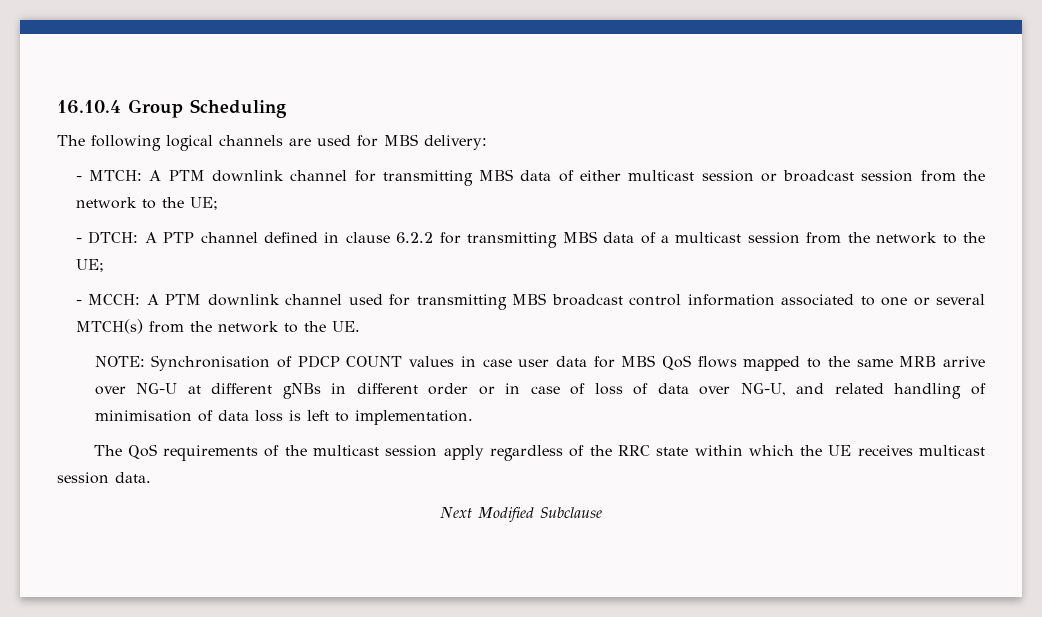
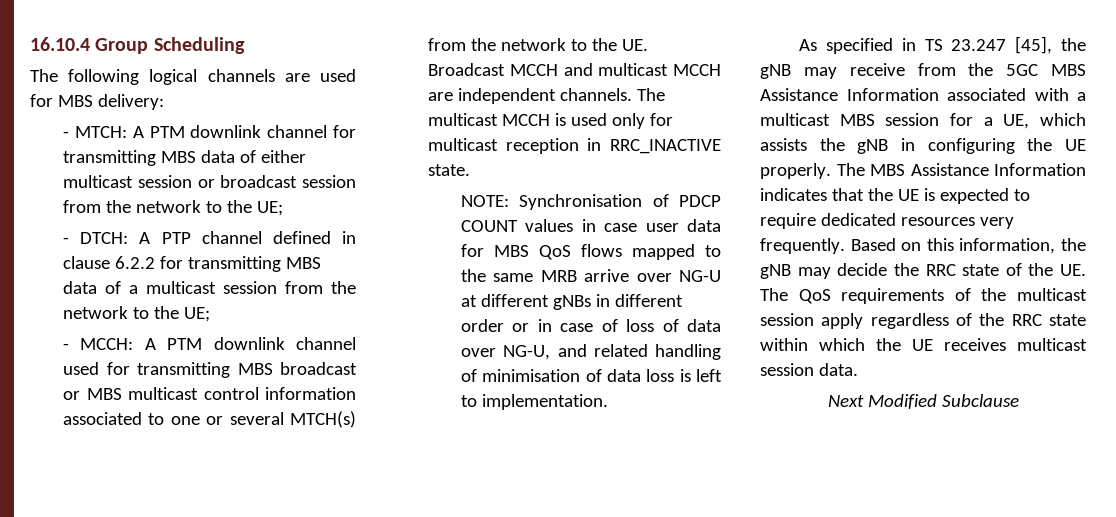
- - MCCH: A PTM downlink channel used for transmitting MBS broadcast control information associated to one or several MTCH(s) from the network to the UE.
+ - MCCH: A PTM downlink channel used for transmitting MBS broadcast or MBS multicast control information associated to one or several MTCH(s) from the network to the UE. Broadcast MCCH and multicast MCCH are independent channels. The multicast MCCH is used only for multicast reception in RRC_INACTIVE state.
- The QoS requirements of the multicast session apply regardless of the RRC state within which the UE receives multicast session data.
+ As specified in TS 23.247 [45], the gNB may receive from the 5GC MBS Assistance Information associated with a multicast MBS session for a UE, which assists the gNB in configuring the UE properly. The MBS Assistance Information indicates that the UE is expected to require dedicated resources very frequently. Based on this information, the gNB may decide the RRC state of the UE. The QoS requirements of the multicast session apply regardless of the RRC state within which the UE receives multicast session data.

